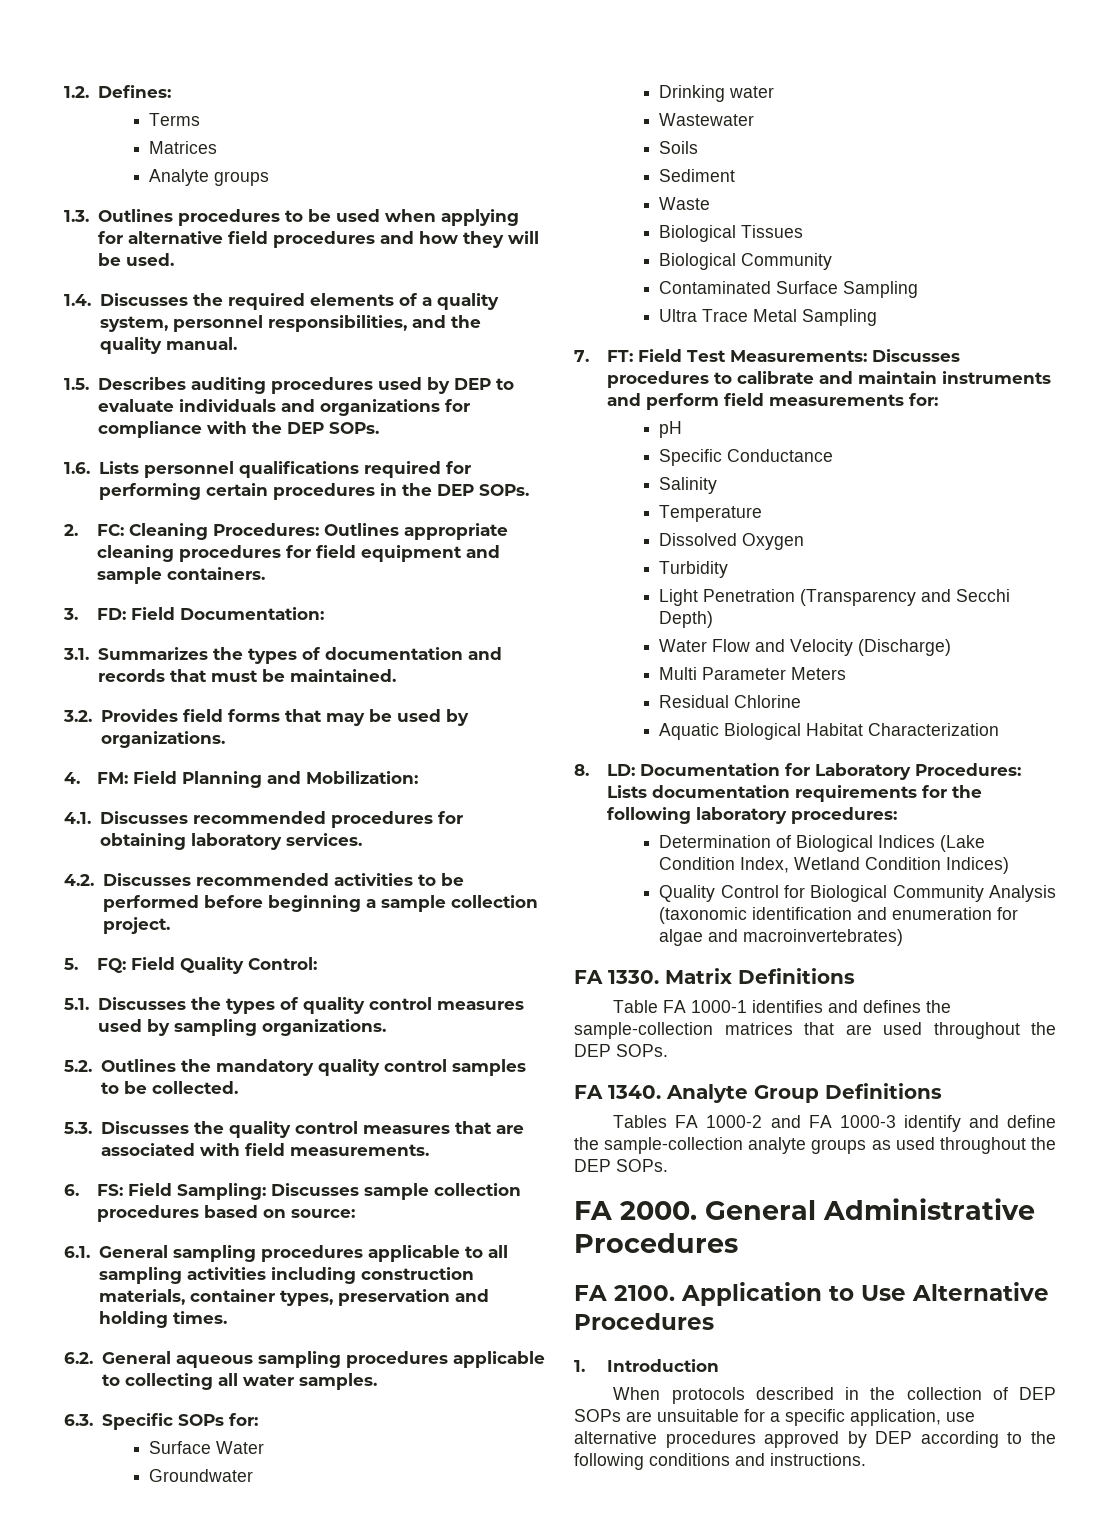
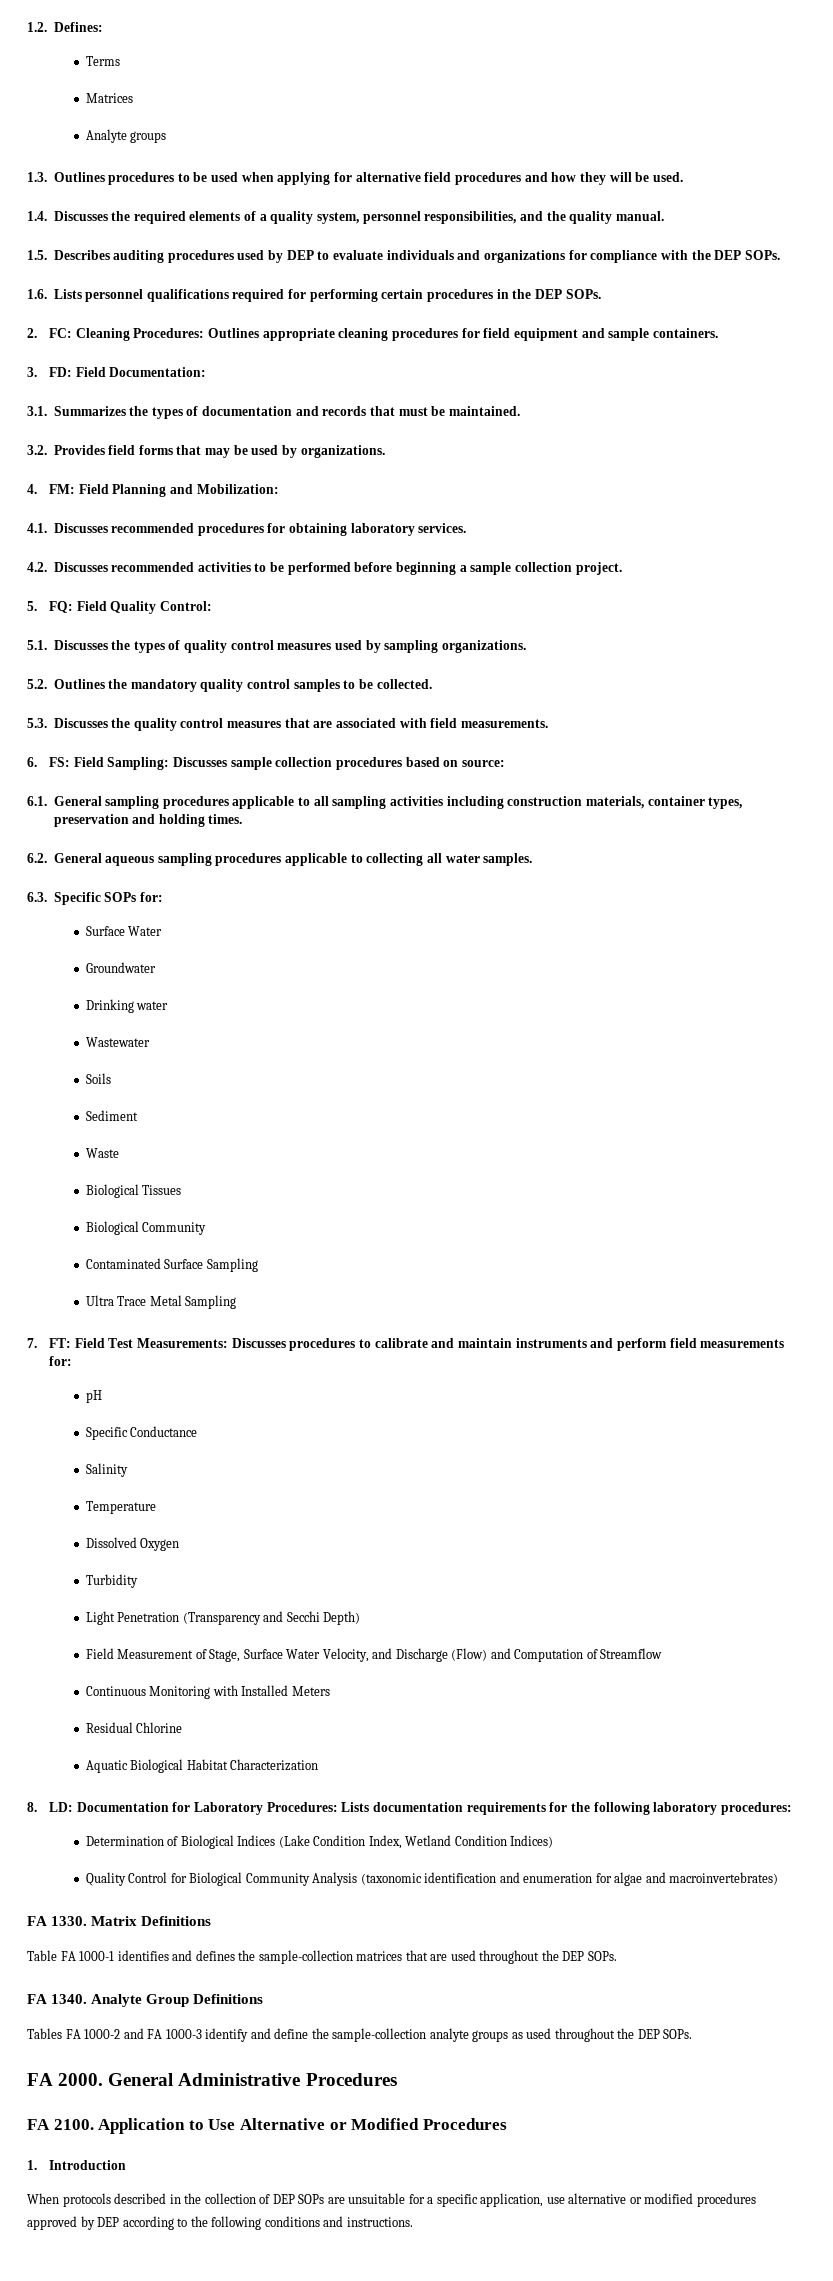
- Water Flow and Velocity (Discharge)
- Multi Parameter Meters
+ Field Measurement of Stage, Surface Water Velocity, and Discharge (Flow) and Computation of Streamflow
+ Continuous Monitoring with Installed Meters
- Application to Use Alternative Procedures
+ Application to Use Alternative or Modified Procedures
- When protocols described in the collection of DEP SOPs are unsuitable for a specific application, use alternative procedures approved by DEP according to the following conditions and instructions.
+ When protocols described in the collection of DEP SOPs are unsuitable for a specific application, use alternative or modified procedures approved by DEP according to the following conditions and instructions.

